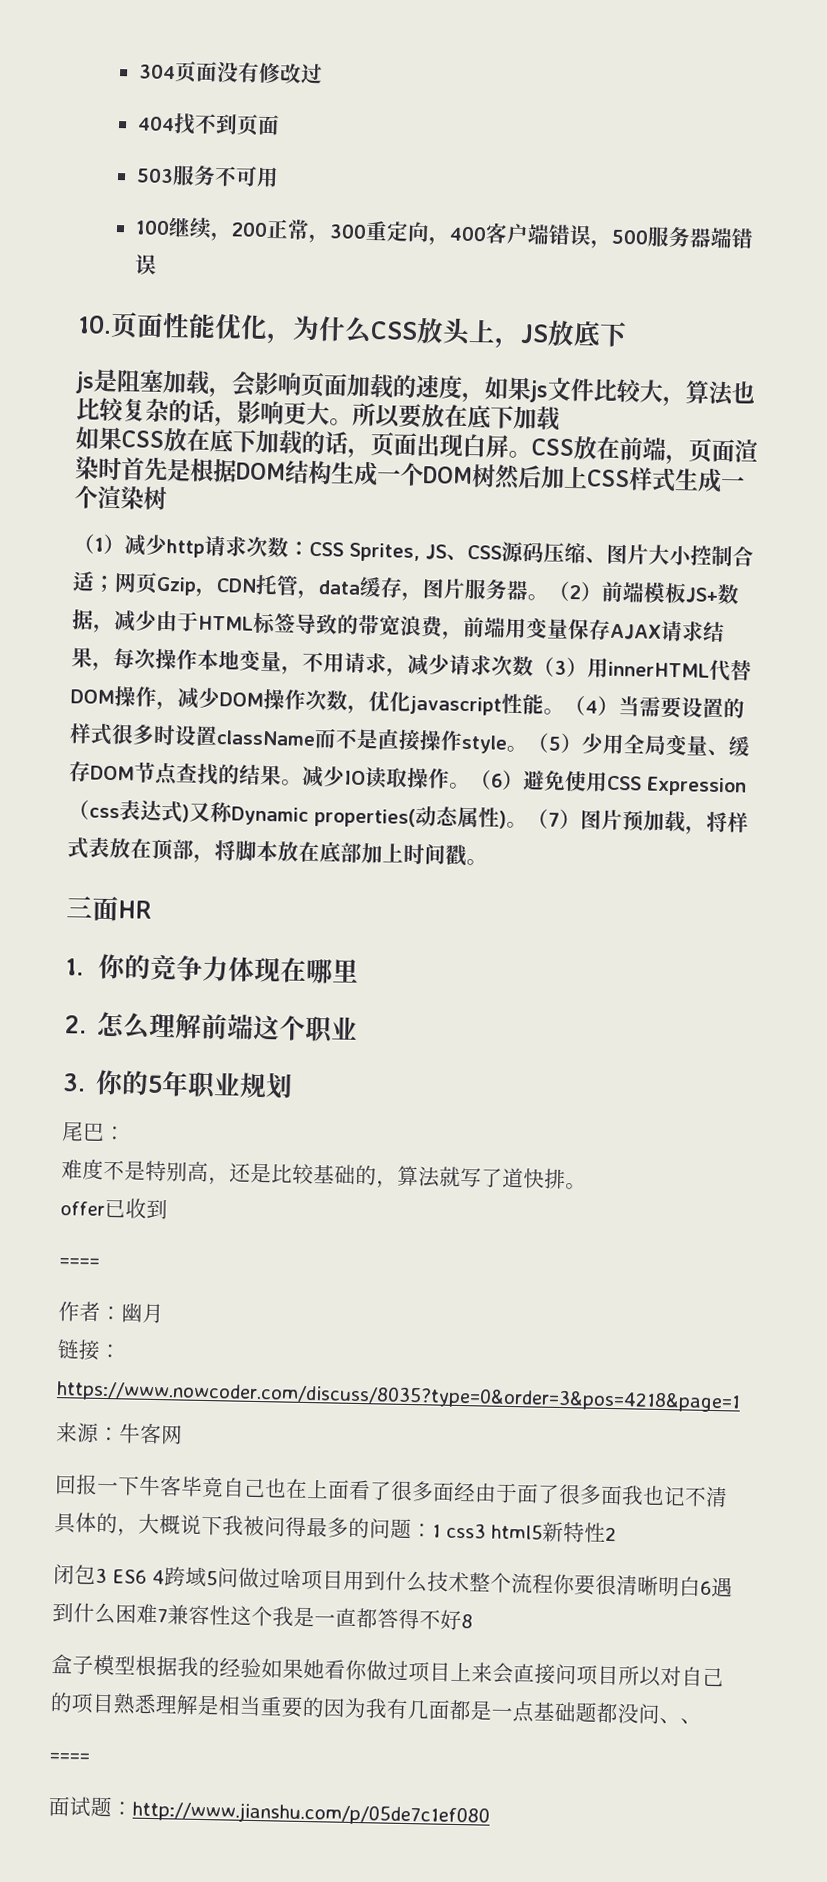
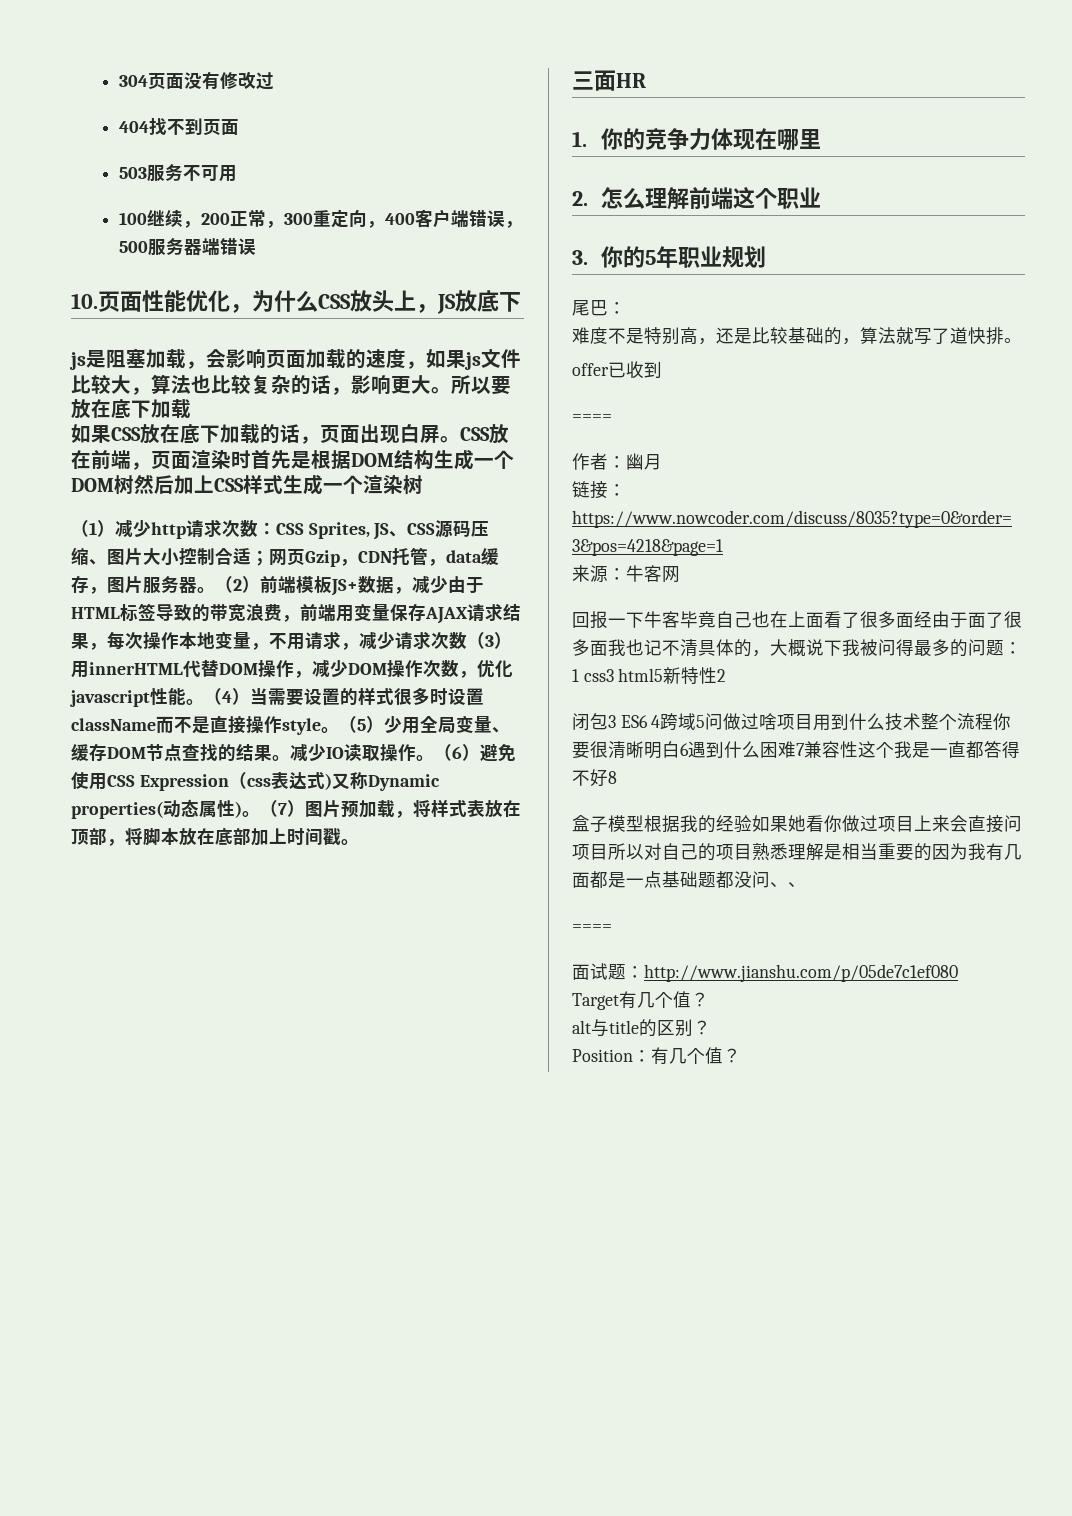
+ Target有几个值？
+ alt与title的区别？
+ Position：有几个值？

